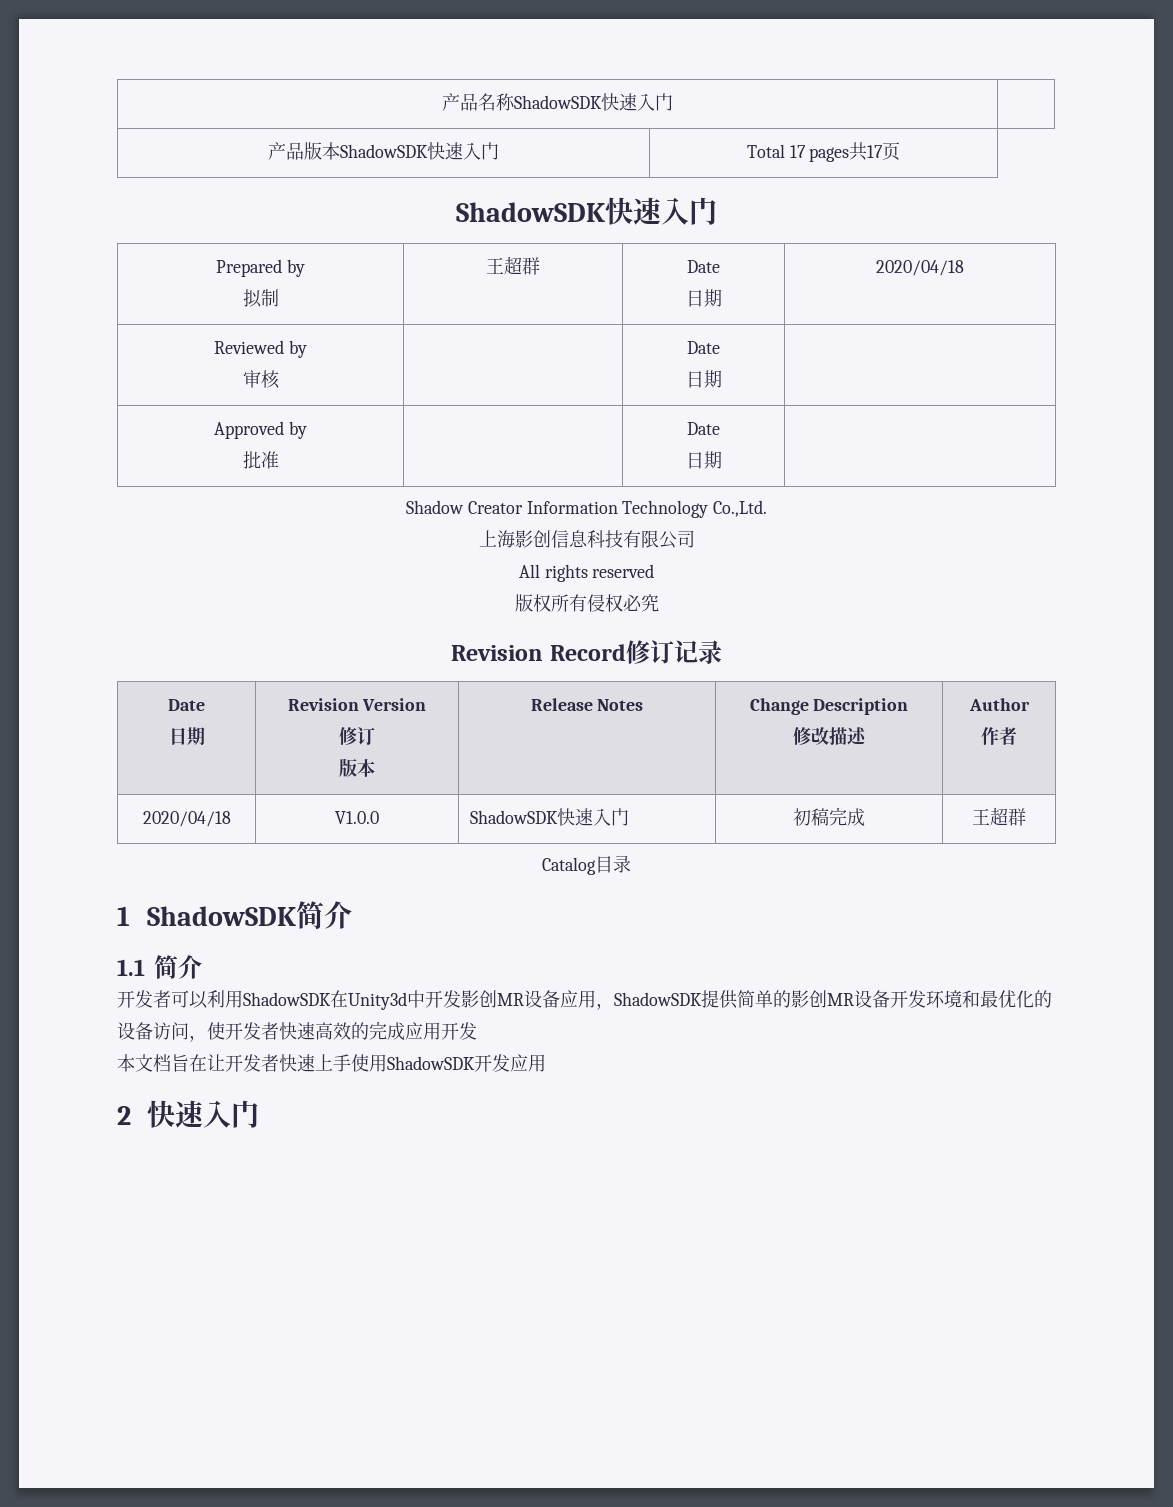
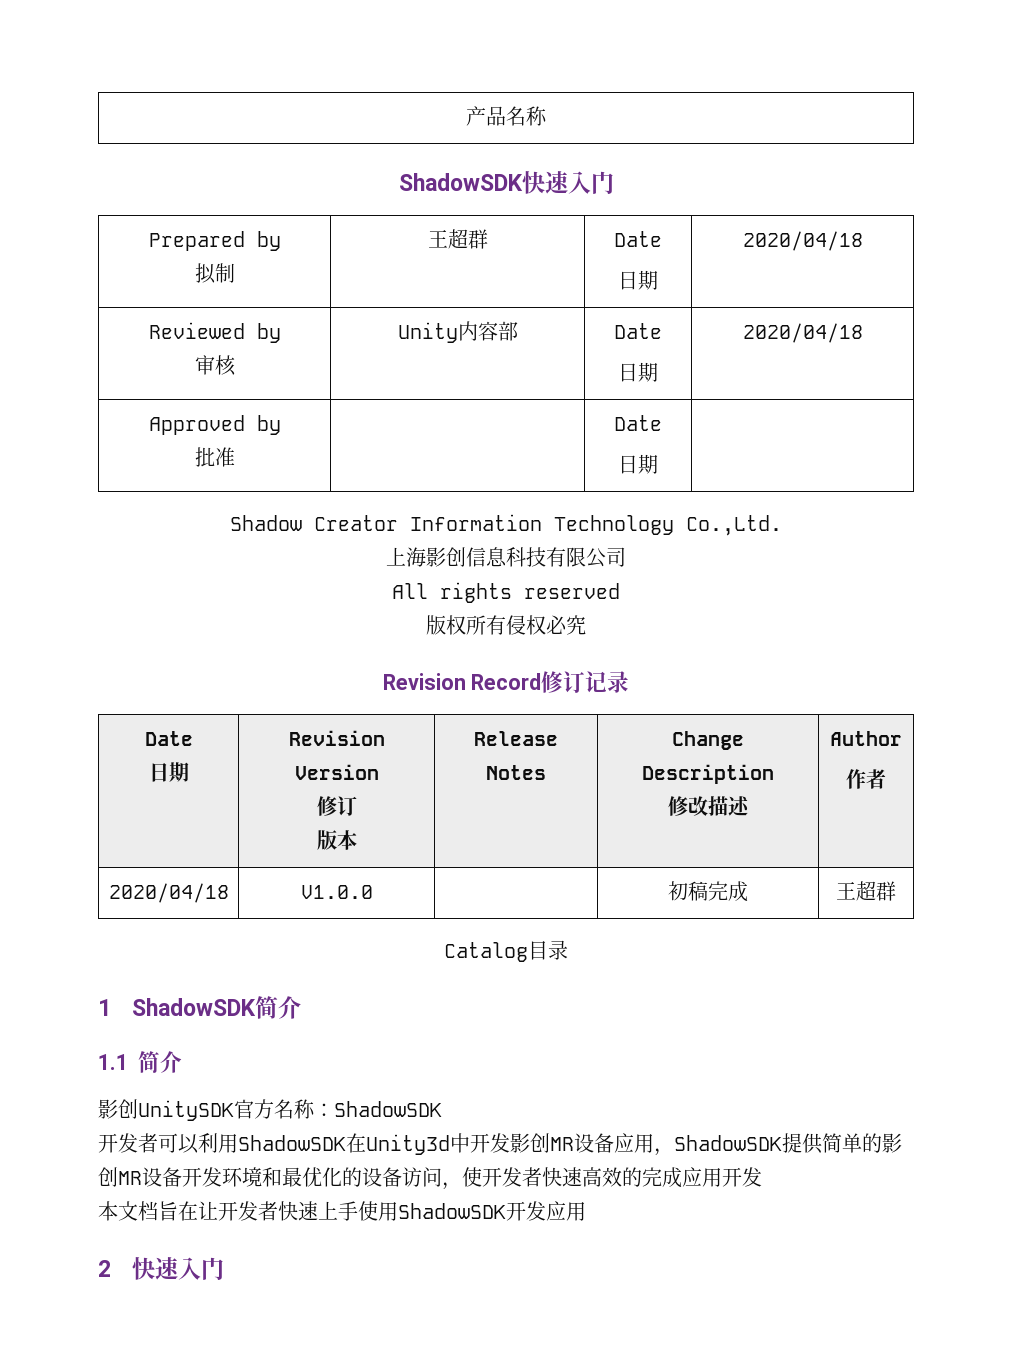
- 产品名称ShadowSDK快速入门 |
- 产品版本ShadowSDK快速入门 | Total 17 pages共17页
+ 产品名称
  Reviewed by
- 审核 | | Date
- 日期 |
+ 审核 | Unity内容部 | Date
+ 日期 | 2020/04/18
- 2020/04/18 | V1.0.0 | ShadowSDK快速入门 | 初稿完成 | 王超群
+ 2020/04/18 | V1.0.0 | | 初稿完成 | 王超群
+ 影创UnitySDK官方名称：ShadowSDK

